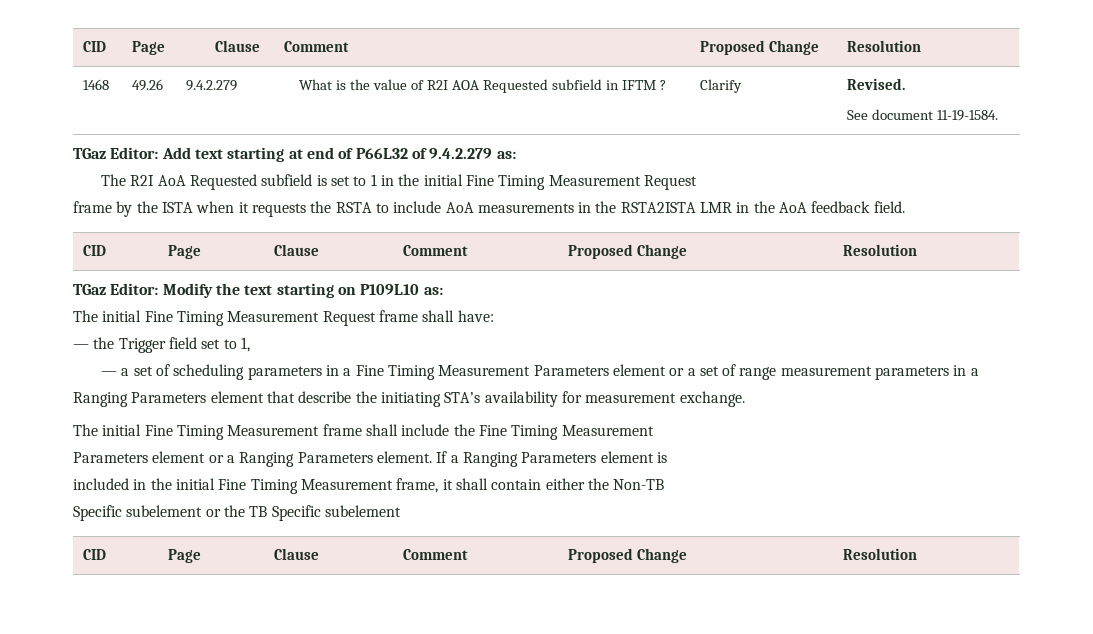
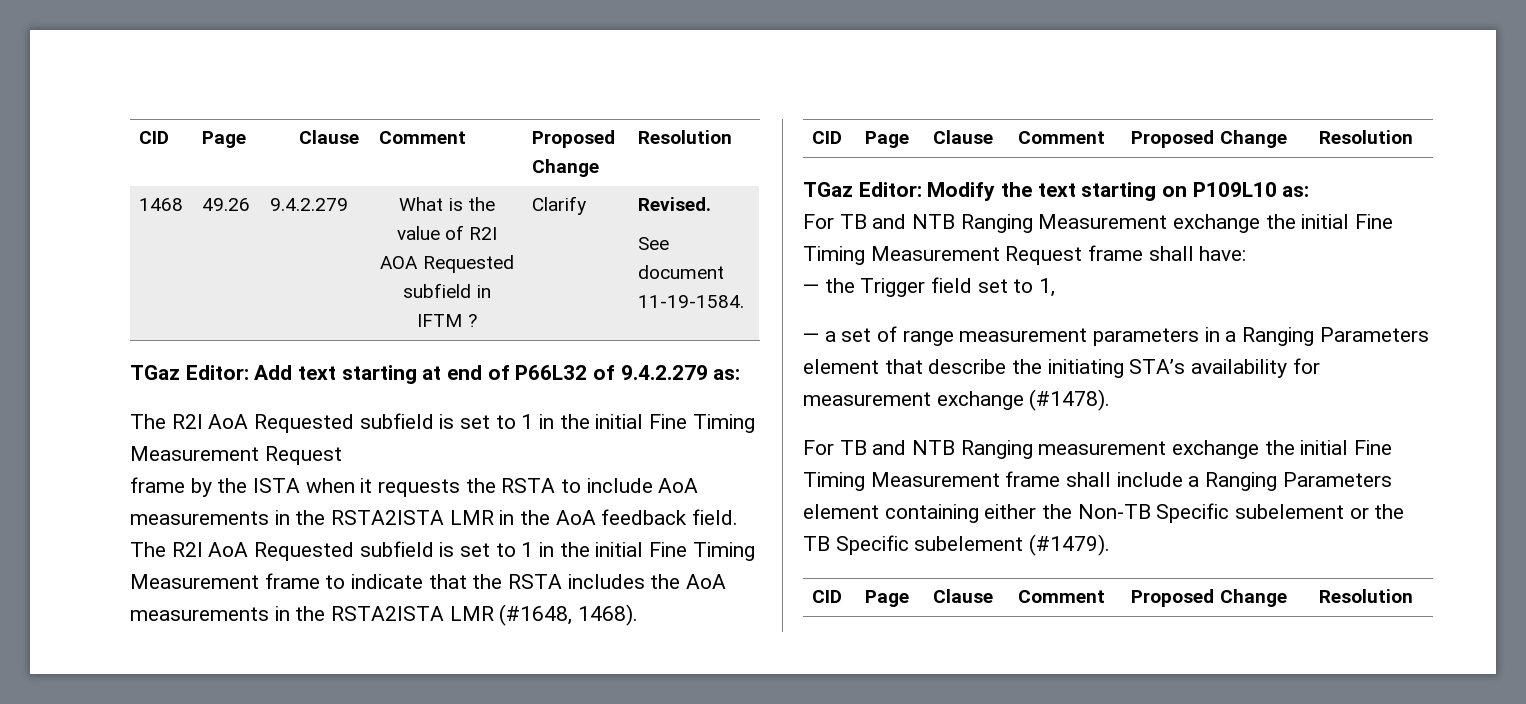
+ The R2I AoA Requested subfield is set to 1 in the initial Fine Timing Measurement frame to indicate that the RSTA includes the AoA measurements in the RSTA2ISTA LMR (#1648, 1468).
- The initial Fine Timing Measurement Request frame shall have:
+ For TB and NTB Ranging Measurement exchange the initial Fine Timing Measurement Request frame shall have:
- — a set of scheduling parameters in a Fine Timing Measurement Parameters element or a set of range measurement parameters in a Ranging Parameters element that describe the initiating STA’s availability for measurement exchange.
- The initial Fine Timing Measurement frame shall include the Fine Timing Measurement
- Parameters element or a Ranging Parameters element. If a Ranging Parameters element is
- included in the initial Fine Timing Measurement frame, it shall contain either the Non-TB
- Specific subelement or the TB Specific subelement
+ — a set of range measurement parameters in a Ranging Parameters element that describe the initiating STA’s availability for measurement exchange (#1478).
+ For TB and NTB Ranging measurement exchange the initial Fine Timing Measurement frame shall include a Ranging Parameters element containing either the Non-TB Specific subelement or the TB Specific subelement (#1479).

